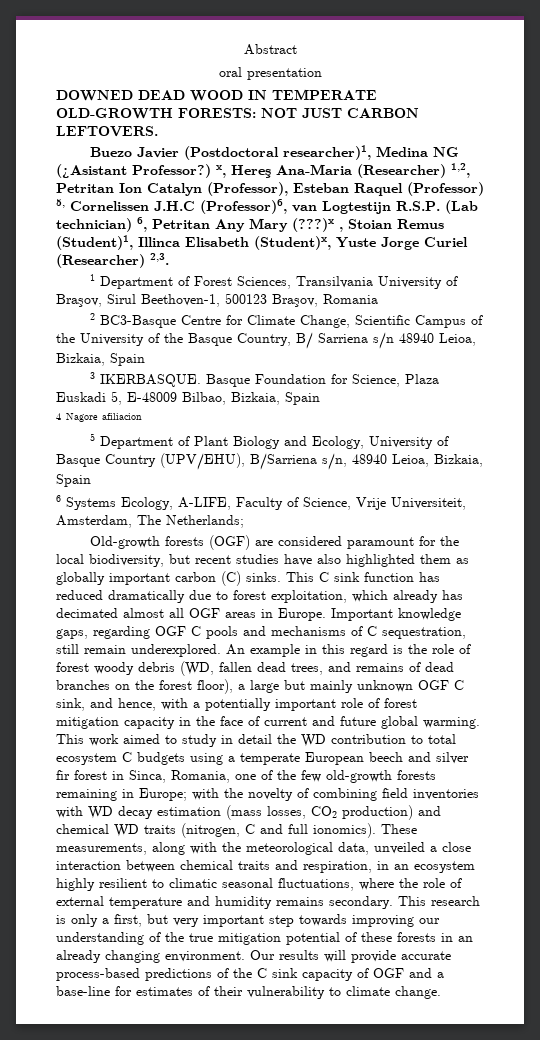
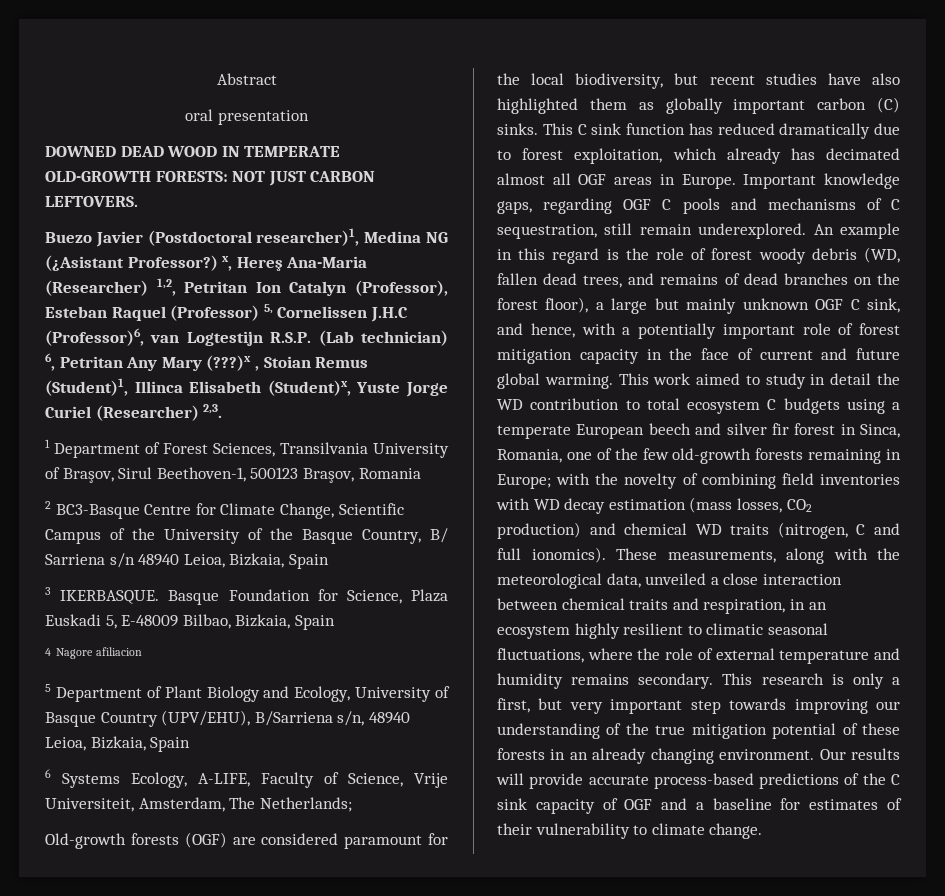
- Our results will provide accurate process-based predictions of the C sink capacity of OGF and a base-line for estimates of their vulnerability to climate change.
+ Our results will provide accurate process-based predictions of the C sink capacity of OGF and a baseline for estimates of their vulnerability to climate change.

